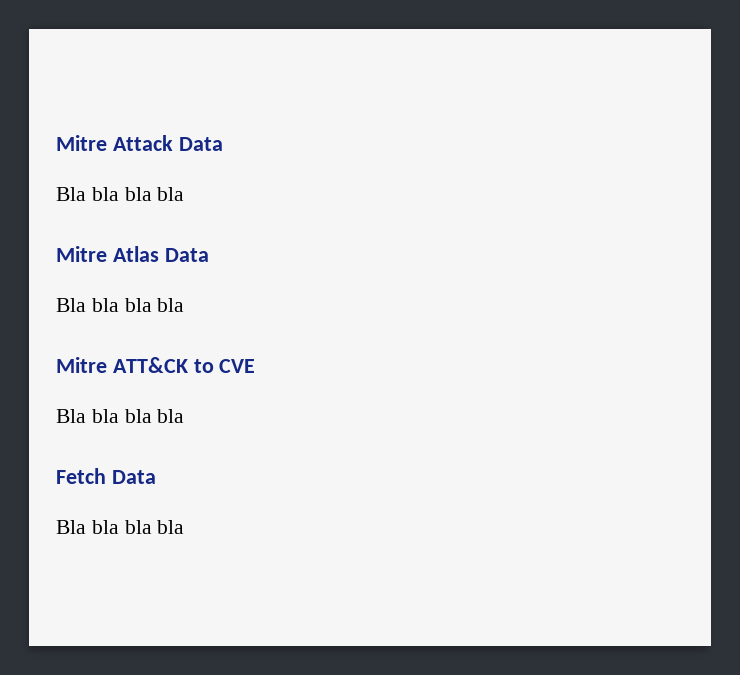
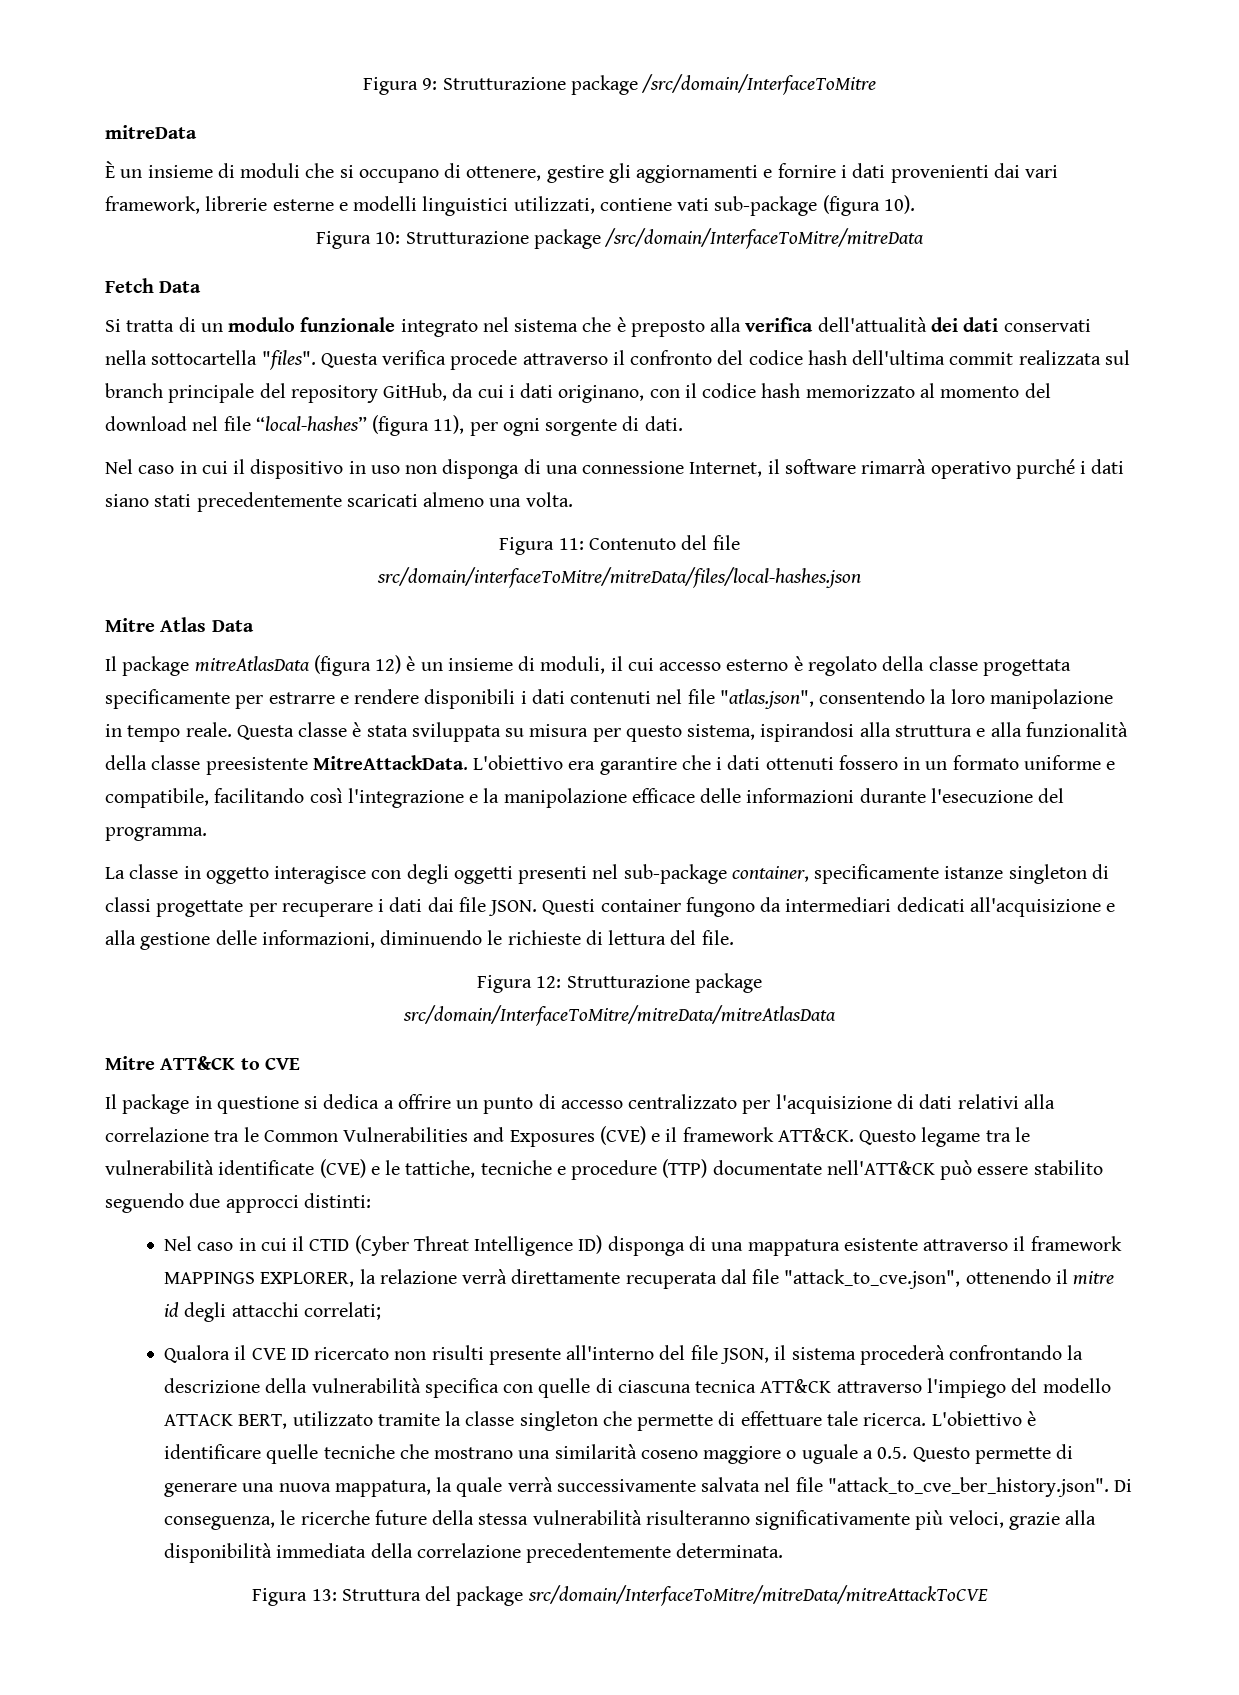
- Mitre Attack Data
- Bla bla bla bla
+ Figura 9: Strutturazione package /src/domain/InterfaceToMitre
+ mitreData
+ È un insieme di moduli che si occupano di ottenere, gestire gli aggiornamenti e fornire i dati provenienti dai vari framework, librerie esterne e modelli linguistici utilizzati, contiene vati sub-package (figura 10).
+ Figura 10: Strutturazione package /src/domain/InterfaceToMitre/mitreData
+ Fetch Data
+ Si tratta di un modulo funzionale integrato nel sistema che è preposto alla verifica dell'attualità dei dati conservati nella sottocartella "files". Questa verifica procede attraverso il confronto del codice hash dell'ultima commit realizzata sul branch principale del repository GitHub, da cui i dati originano, con il codice hash memorizzato al momento del download nel file “local-hashes” (figura 11), per ogni sorgente di dati.
+ Nel caso in cui il dispositivo in uso non disponga di una connessione Internet, il software rimarrà operativo purché i dati siano stati precedentemente scaricati almeno una volta.
+ Figura 11: Contenuto del file
+ src/domain/interfaceToMitre/mitreData/files/local-hashes.json
  Mitre Atlas Data
- Bla bla bla bla
+ Il package mitreAtlasData (figura 12) è un insieme di moduli, il cui accesso esterno è regolato della classe progettata specificamente per estrarre e rendere disponibili i dati contenuti nel file "atlas.json", consentendo la loro manipolazione in tempo reale. Questa classe è stata sviluppata su misura per questo sistema, ispirandosi alla struttura e alla funzionalità della classe preesistente MitreAttackData. L'obiettivo era garantire che i dati ottenuti fossero in un formato uniforme e compatibile, facilitando così l'integrazione e la manipolazione efficace delle informazioni durante l'esecuzione del programma.
+ La classe in oggetto interagisce con degli oggetti presenti nel sub-package container, specificamente istanze singleton di classi progettate per recuperare i dati dai file JSON. Questi container fungono da intermediari dedicati all'acquisizione e alla gestione delle informazioni, diminuendo le richieste di lettura del file.
+ Figura 12: Strutturazione package
+ src/domain/InterfaceToMitre/mitreData/mitreAtlasData
  Mitre ATT&CK to CVE
- Bla bla bla bla
- Fetch Data
- Bla bla bla bla
+ Il package in questione si dedica a offrire un punto di accesso centralizzato per l'acquisizione di dati relativi alla correlazione tra le Common Vulnerabilities and Exposures (CVE) e il framework ATT&CK. Questo legame tra le vulnerabilità identificate (CVE) e le tattiche, tecniche e procedure (TTP) documentate nell'ATT&CK può essere stabilito seguendo due approcci distinti:
+ Nel caso in cui il CTID (Cyber Threat Intelligence ID) disponga di una mappatura esistente attraverso il framework MAPPINGS EXPLORER, la relazione verrà direttamente recuperata dal file "attack_to_cve.json", ottenendo il mitre id degli attacchi correlati;
+ Qualora il CVE ID ricercato non risulti presente all'interno del file JSON, il sistema procederà confrontando la descrizione della vulnerabilità specifica con quelle di ciascuna tecnica ATT&CK attraverso l'impiego del modello ATTACK BERT, utilizzato tramite la classe singleton che permette di effettuare tale ricerca. L'obiettivo è identificare quelle tecniche che mostrano una similarità coseno maggiore o uguale a 0.5. Questo permette di generare una nuova mappatura, la quale verrà successivamente salvata nel file "attack_to_cve_ber_history.json". Di conseguenza, le ricerche future della stessa vulnerabilità risulteranno significativamente più veloci, grazie alla disponibilità immediata della correlazione precedentemente determinata.
+ Figura 13: Struttura del package src/domain/InterfaceToMitre/mitreData/mitreAttackToCVE

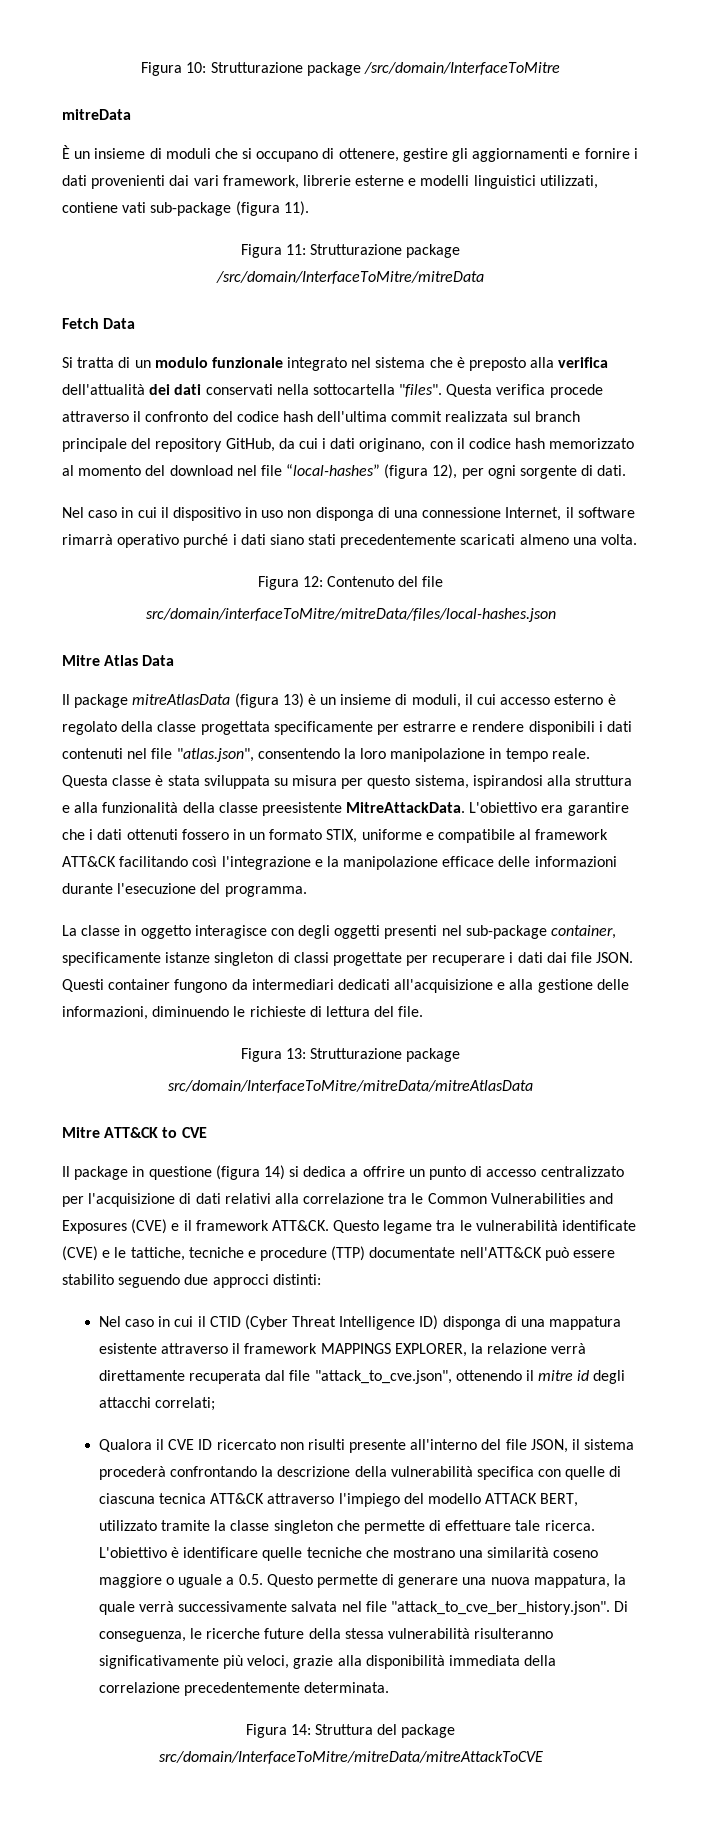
- Figura 9: Strutturazione package /src/domain/InterfaceToMitre
+ Figura 10: Strutturazione package /src/domain/InterfaceToMitre
- È un insieme di moduli che si occupano di ottenere, gestire gli aggiornamenti e fornire i dati provenienti dai vari framework, librerie esterne e modelli linguistici utilizzati, contiene vati sub-package (figura 10).
- Figura 10: Strutturazione package /src/domain/InterfaceToMitre/mitreData
+ È un insieme di moduli che si occupano di ottenere, gestire gli aggiornamenti e fornire i dati provenienti dai vari framework, librerie esterne e modelli linguistici utilizzati, contiene vati sub-package (figura 11).
+ Figura 11: Strutturazione package
+ /src/domain/InterfaceToMitre/mitreData
- Questa verifica procede attraverso il confronto del codice hash dell'ultima commit realizzata sul branch principale del repository GitHub, da cui i dati originano, con il codice hash memorizzato al momento del download nel file “local-hashes” (figura 11), per ogni sorgente di dati.
+ Questa verifica procede attraverso il confronto del codice hash dell'ultima commit realizzata sul branch principale del repository GitHub, da cui i dati originano, con il codice hash memorizzato al momento del download nel file “local-hashes” (figura 12), per ogni sorgente di dati.
- Figura 11: Contenuto del file
+ Figura 12: Contenuto del file
- Il package mitreAtlasData (figura 12) è un insieme di moduli, il cui accesso esterno è regolato della classe progettata specificamente per estrarre e rendere disponibili i dati contenuti nel file "atlas.json", consentendo la loro manipolazione in tempo reale.
+ Il package mitreAtlasData (figura 13) è un insieme di moduli, il cui accesso esterno è regolato della classe progettata specificamente per estrarre e rendere disponibili i dati contenuti nel file "atlas.json", consentendo la loro manipolazione in tempo reale.
- L'obiettivo era garantire che i dati ottenuti fossero in un formato uniforme e compatibile, facilitando così l'integrazione e la manipolazione efficace delle informazioni durante l'esecuzione del programma.
+ L'obiettivo era garantire che i dati ottenuti fossero in un formato STIX, uniforme e compatibile al framework ATT&CK facilitando così l'integrazione e la manipolazione efficace delle informazioni durante l'esecuzione del programma.
- Figura 12: Strutturazione package
+ Figura 13: Strutturazione package
- Il package in questione si dedica a offrire un punto di accesso centralizzato per l'acquisizione di dati relativi alla correlazione tra le Common Vulnerabilities and Exposures (CVE) e il framework ATT&CK.
+ Il package in questione (figura 14) si dedica a offrire un punto di accesso centralizzato per l'acquisizione di dati relativi alla correlazione tra le Common Vulnerabilities and Exposures (CVE) e il framework ATT&CK.
- Figura 13: Struttura del package src/domain/InterfaceToMitre/mitreData/mitreAttackToCVE
+ Figura 14: Struttura del package src/domain/InterfaceToMitre/mitreData/mitreAttackToCVE

